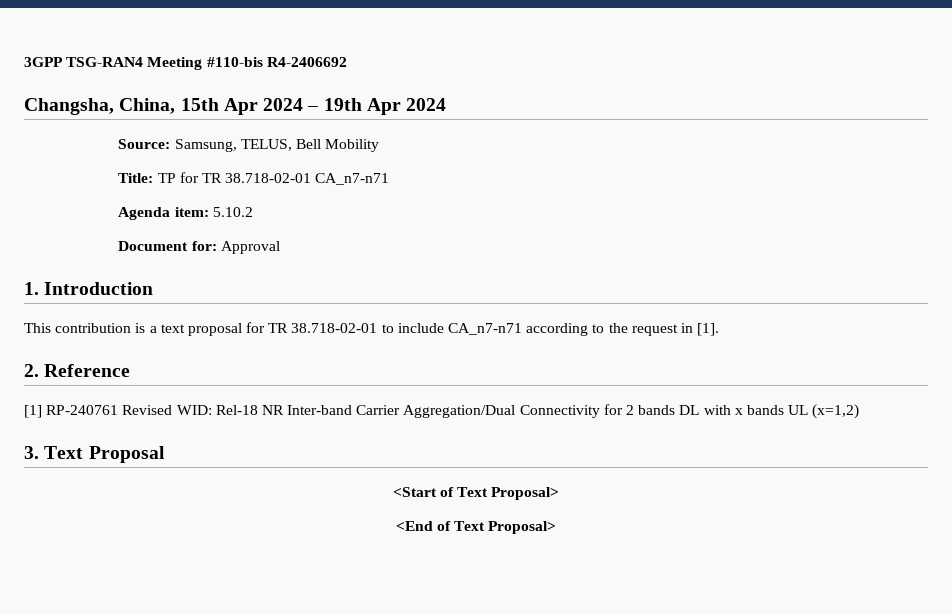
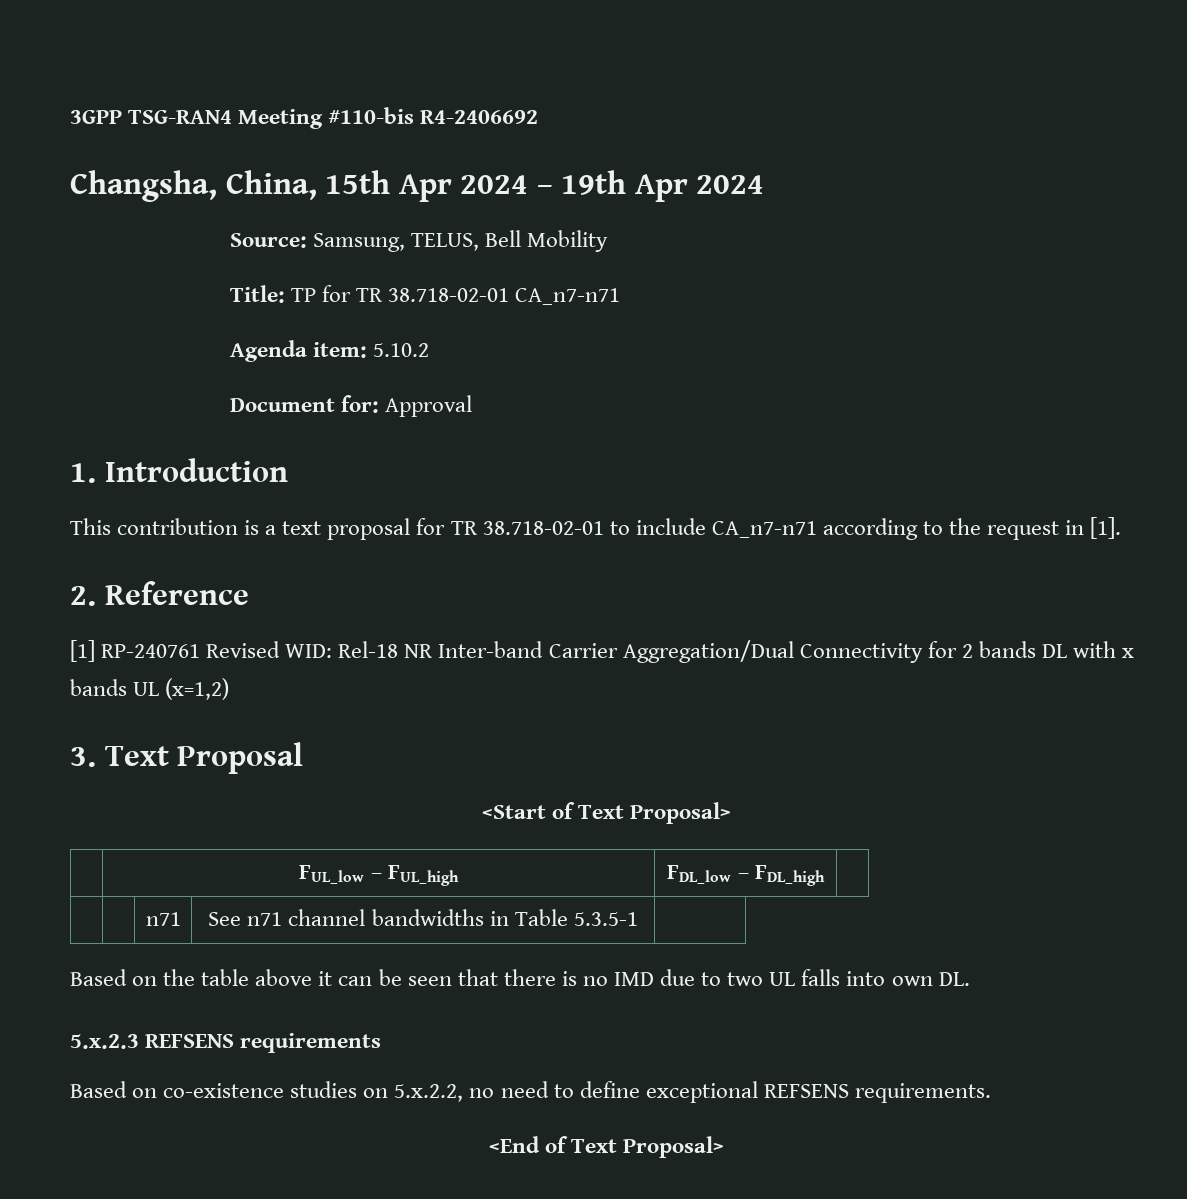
+ | FUL_low – FUL_high | FDL_low – FDL_high |
+ | | n71 | See n71 channel bandwidths in Table 5.3.5-1 |
+ Based on the table above it can be seen that there is no IMD due to two UL falls into own DL.
+ 5.x.2.3 REFSENS requirements
+ Based on co-existence studies on 5.x.2.2, no need to define exceptional REFSENS requirements.

